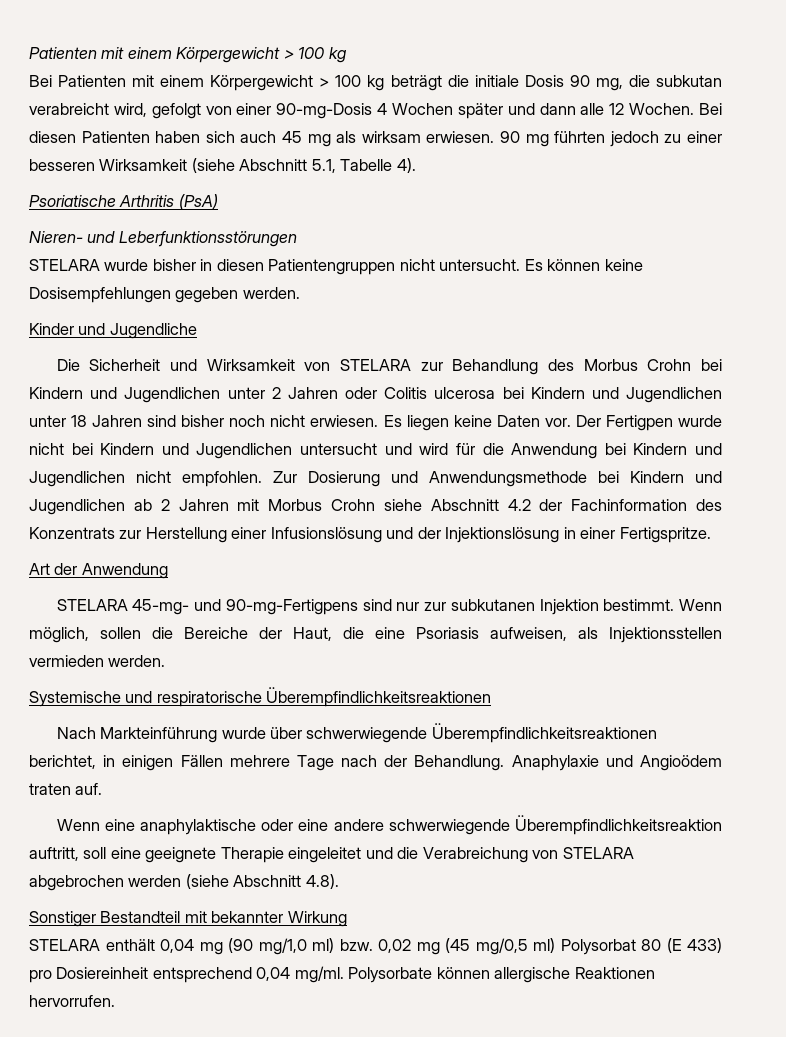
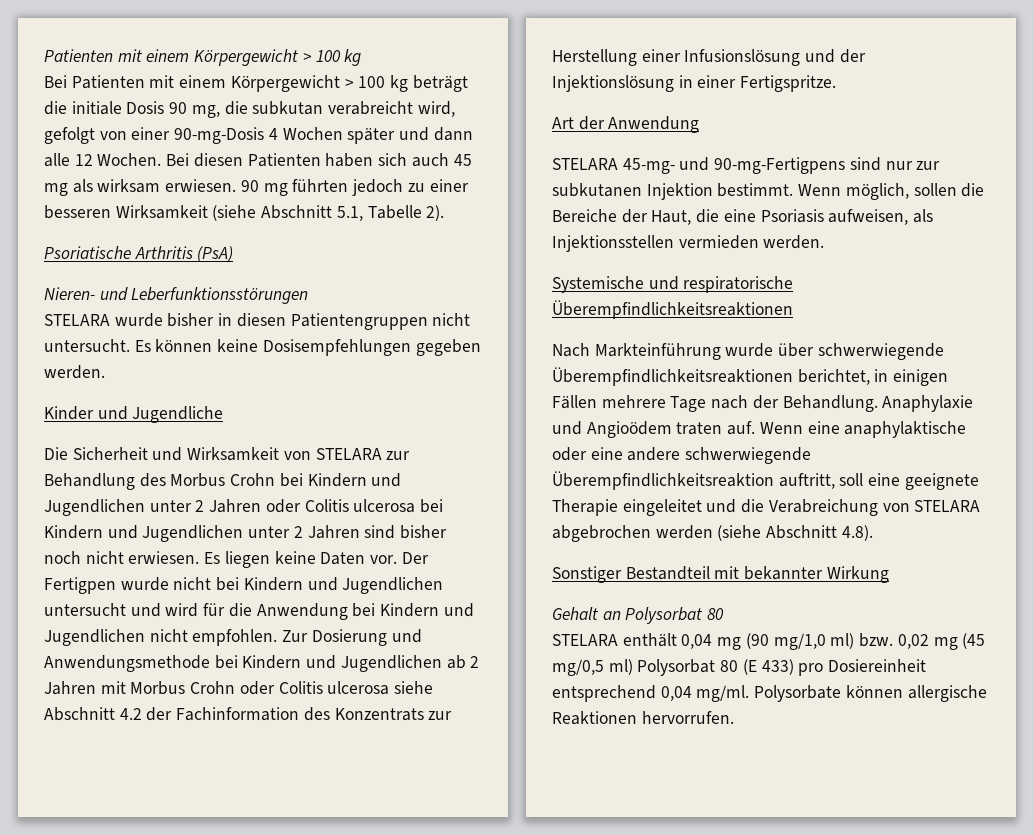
- 90 mg führten jedoch zu einer besseren Wirksamkeit (siehe Abschnitt 5.1, Tabelle 4).
+ 90 mg führten jedoch zu einer besseren Wirksamkeit (siehe Abschnitt 5.1, Tabelle 2).
- Die Sicherheit und Wirksamkeit von STELARA zur Behandlung des Morbus Crohn bei Kindern und Jugendlichen unter 2 Jahren oder Colitis ulcerosa bei Kindern und Jugendlichen unter 18 Jahren sind bisher noch nicht erwiesen.
+ Die Sicherheit und Wirksamkeit von STELARA zur Behandlung des Morbus Crohn bei Kindern und Jugendlichen unter 2 Jahren oder Colitis ulcerosa bei Kindern und Jugendlichen unter 2 Jahren sind bisher noch nicht erwiesen.
- Zur Dosierung und Anwendungsmethode bei Kindern und Jugendlichen ab 2 Jahren mit Morbus Crohn siehe Abschnitt 4.2 der Fachinformation des Konzentrats zur Herstellung einer Infusionslösung und der Injektionslösung in einer Fertigspritze.
+ Zur Dosierung und Anwendungsmethode bei Kindern und Jugendlichen ab 2 Jahren mit Morbus Crohn oder Colitis ulcerosa siehe Abschnitt 4.2 der Fachinformation des Konzentrats zur Herstellung einer Infusionslösung und der Injektionslösung in einer Fertigspritze.
- Anaphylaxie und Angioödem traten auf.
- Wenn eine anaphylaktische oder eine andere schwerwiegende Überempfindlichkeitsreaktion auftritt, soll eine geeignete Therapie eingeleitet und die Verabreichung von STELARA abgebrochen werden (siehe Abschnitt 4.8).
+ Anaphylaxie und Angioödem traten auf. Wenn eine anaphylaktische oder eine andere schwerwiegende Überempfindlichkeitsreaktion auftritt, soll eine geeignete Therapie eingeleitet und die Verabreichung von STELARA abgebrochen werden (siehe Abschnitt 4.8).
+ Gehalt an Polysorbat 80

